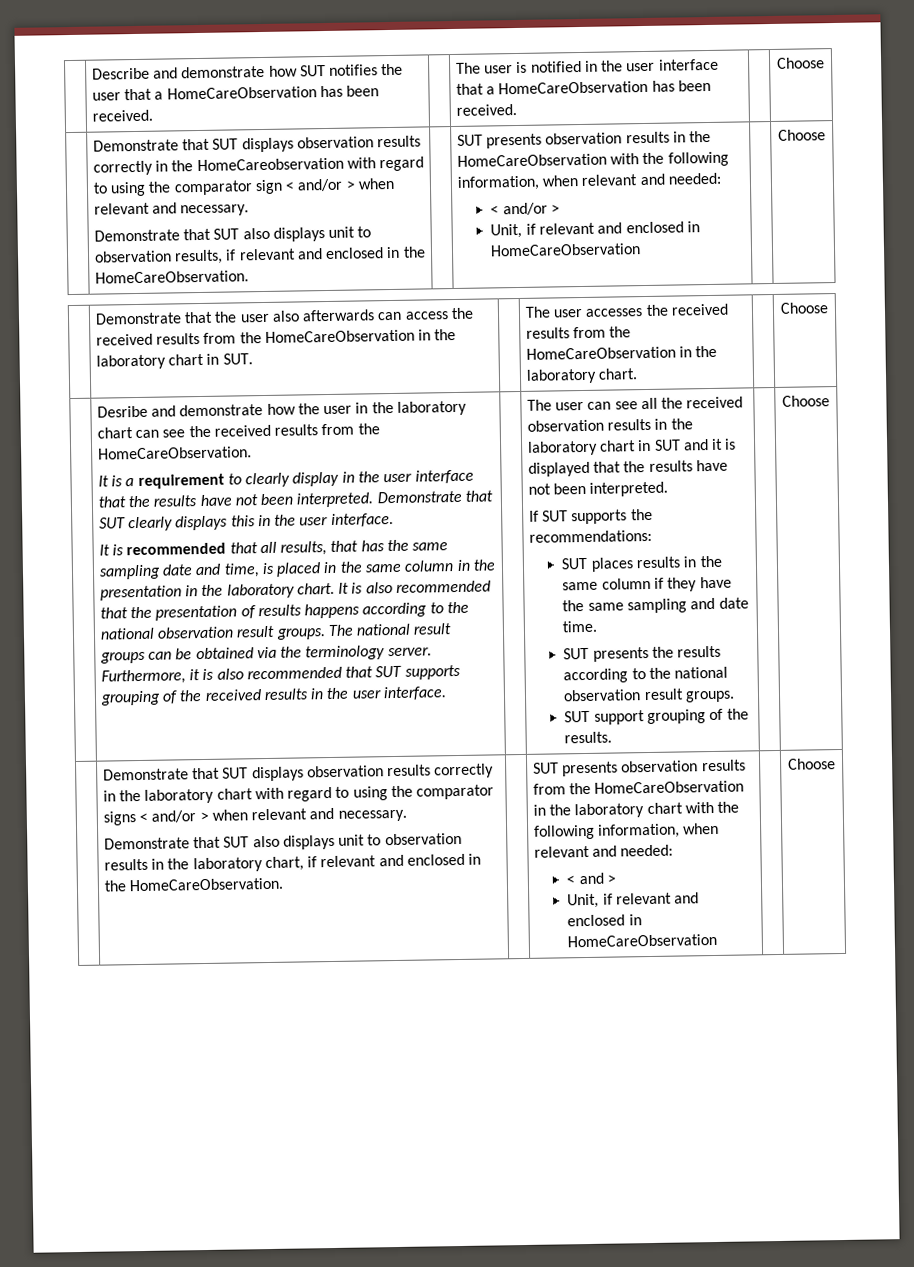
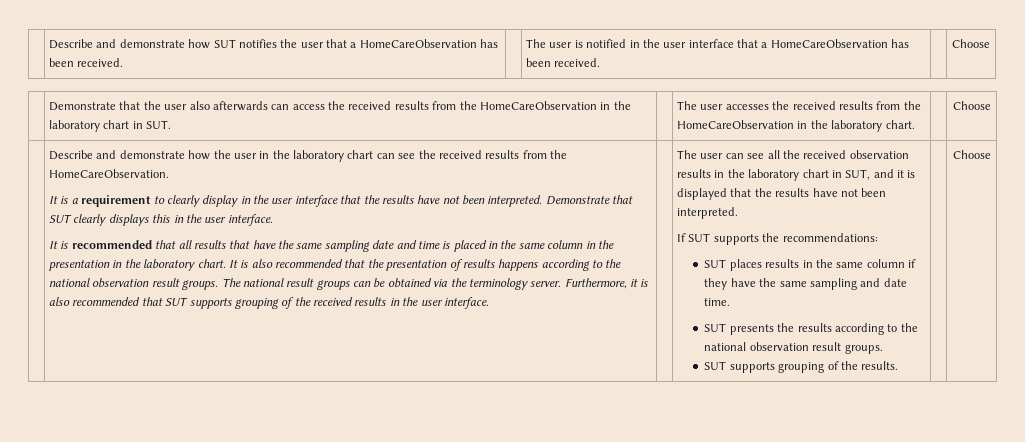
- Demonstrate that SUT displays observation results correctly in the HomeCareobservation with regard to using the comparator sign < and/or > when relevant and necessary.
- Demonstrate that SUT also displays unit to observation results, if relevant and enclosed in the HomeCareObservation. | | SUT presents observation results in the HomeCareObservation with the following information, when relevant and needed:
- < and/or >
- Unit, if relevant and enclosed in HomeCareObservation | | Choose
- Desribe and demonstrate how the user in the laboratory chart can see the received results from the HomeCareObservation.
+ Describe and demonstrate how the user in the laboratory chart can see the received results from the HomeCareObservation.
- It is recommended that all results, that has the same sampling date and time, is placed in the same column in the presentation in the laboratory chart.
+ It is recommended that all results that have the same sampling date and time is placed in the same column in the presentation in the laboratory chart.
- The user can see all the received observation results in the laboratory chart in SUT and it is displayed that the results have not been interpreted.
+ The user can see all the received observation results in the laboratory chart in SUT, and it is displayed that the results have not been interpreted.
- SUT support grouping of the results.
+ SUT supports grouping of the results.
- Demonstrate that SUT displays observation results correctly in the laboratory chart with regard to using the comparator signs < and/or > when relevant and necessary.
- Demonstrate that SUT also displays unit to observation results in the laboratory chart, if relevant and enclosed in the HomeCareObservation. | | SUT presents observation results from the HomeCareObservation in the laboratory chart with the following information, when relevant and needed:
- < and >
- Unit, if relevant and enclosed in HomeCareObservation | | Choose

